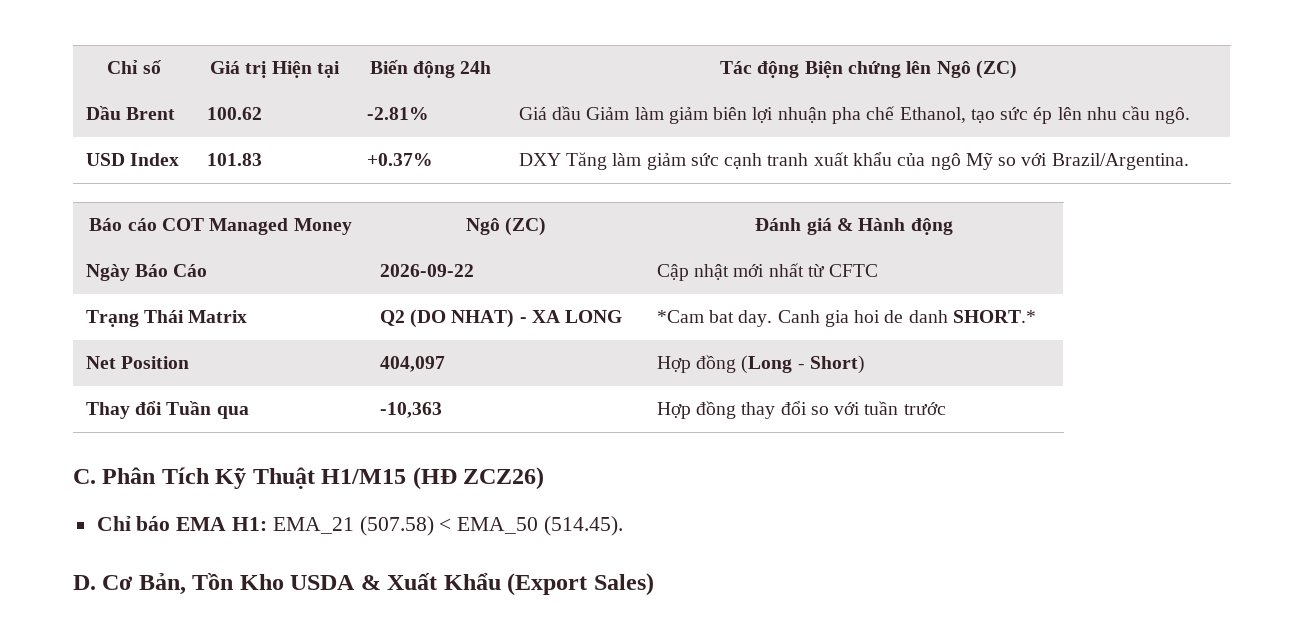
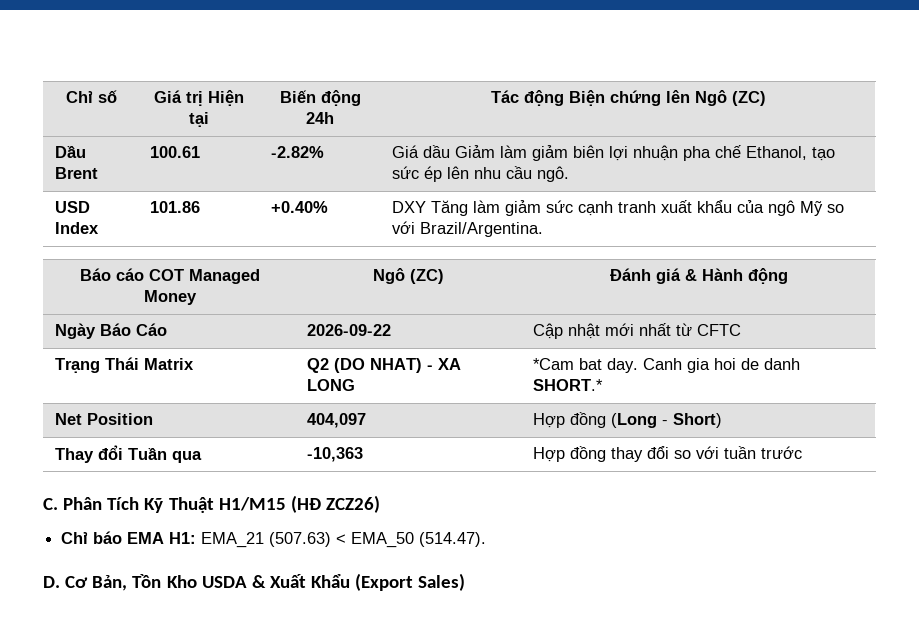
- Dầu Brent | 100.62 | -2.81% | Giá dầu Giảm làm giảm biên lợi nhuận pha chế Ethanol, tạo sức ép lên nhu cầu ngô.
+ Dầu Brent | 100.61 | -2.82% | Giá dầu Giảm làm giảm biên lợi nhuận pha chế Ethanol, tạo sức ép lên nhu cầu ngô.
- USD Index | 101.83 | +0.37% | DXY Tăng làm giảm sức cạnh tranh xuất khẩu của ngô Mỹ so với Brazil/Argentina.
+ USD Index | 101.86 | +0.40% | DXY Tăng làm giảm sức cạnh tranh xuất khẩu của ngô Mỹ so với Brazil/Argentina.
- Chỉ báo EMA H1: EMA_21 (507.58) < EMA_50 (514.45).
+ Chỉ báo EMA H1: EMA_21 (507.63) < EMA_50 (514.47).

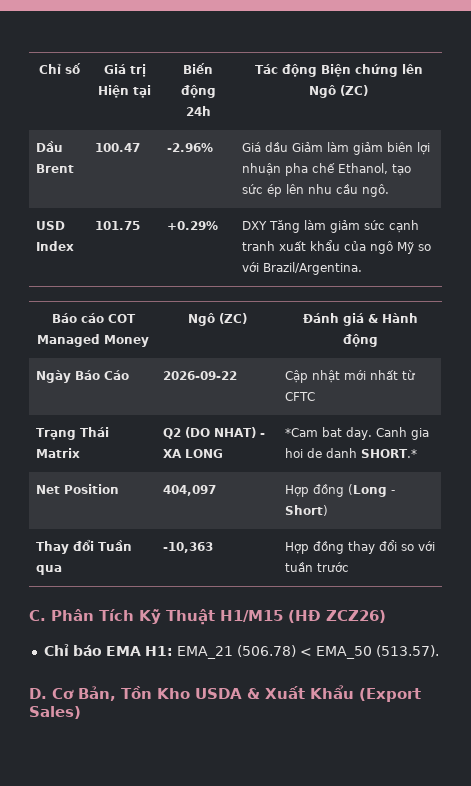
- Dầu Brent | 100.61 | -2.82% | Giá dầu Giảm làm giảm biên lợi nhuận pha chế Ethanol, tạo sức ép lên nhu cầu ngô.
+ Dầu Brent | 100.47 | -2.96% | Giá dầu Giảm làm giảm biên lợi nhuận pha chế Ethanol, tạo sức ép lên nhu cầu ngô.
- USD Index | 101.86 | +0.40% | DXY Tăng làm giảm sức cạnh tranh xuất khẩu của ngô Mỹ so với Brazil/Argentina.
+ USD Index | 101.75 | +0.29% | DXY Tăng làm giảm sức cạnh tranh xuất khẩu của ngô Mỹ so với Brazil/Argentina.
- Chỉ báo EMA H1: EMA_21 (507.63) < EMA_50 (514.47).
+ Chỉ báo EMA H1: EMA_21 (506.78) < EMA_50 (513.57).

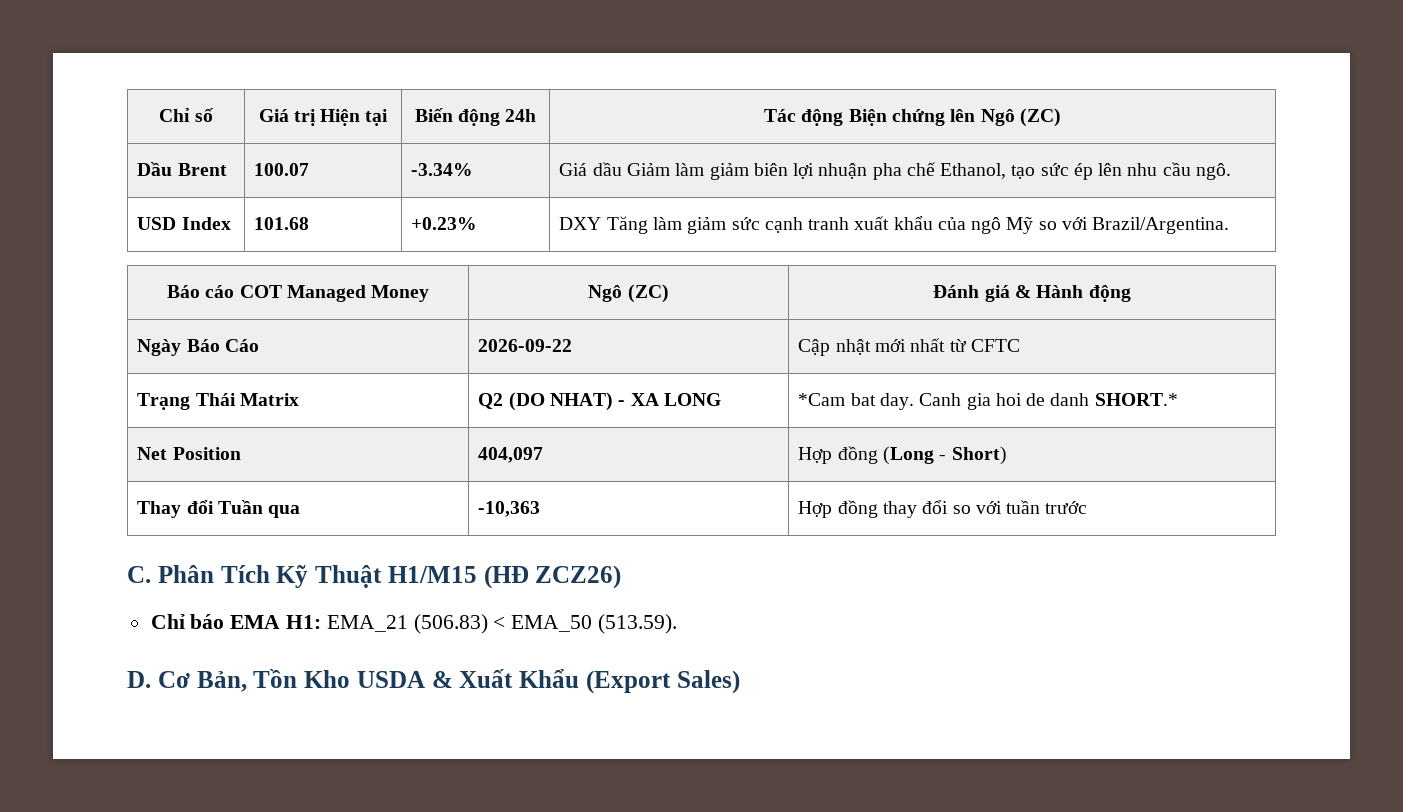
- Dầu Brent | 100.47 | -2.96% | Giá dầu Giảm làm giảm biên lợi nhuận pha chế Ethanol, tạo sức ép lên nhu cầu ngô.
+ Dầu Brent | 100.07 | -3.34% | Giá dầu Giảm làm giảm biên lợi nhuận pha chế Ethanol, tạo sức ép lên nhu cầu ngô.
- USD Index | 101.75 | +0.29% | DXY Tăng làm giảm sức cạnh tranh xuất khẩu của ngô Mỹ so với Brazil/Argentina.
+ USD Index | 101.68 | +0.23% | DXY Tăng làm giảm sức cạnh tranh xuất khẩu của ngô Mỹ so với Brazil/Argentina.
- Chỉ báo EMA H1: EMA_21 (506.78) < EMA_50 (513.57).
+ Chỉ báo EMA H1: EMA_21 (506.83) < EMA_50 (513.59).

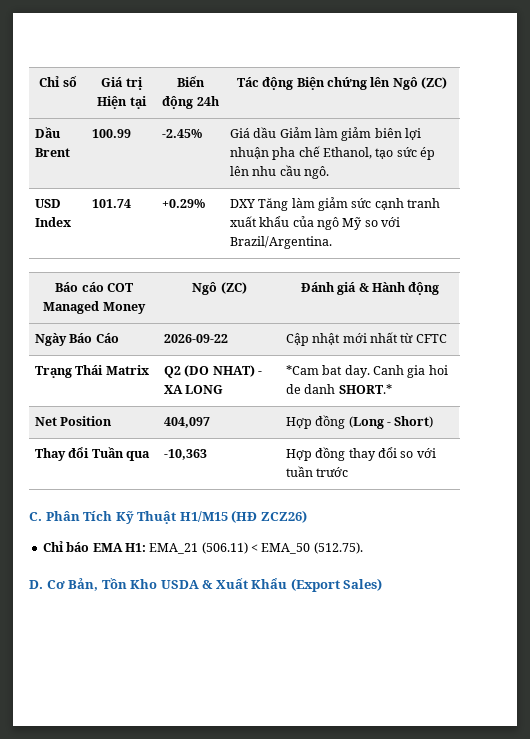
- Dầu Brent | 100.07 | -3.34% | Giá dầu Giảm làm giảm biên lợi nhuận pha chế Ethanol, tạo sức ép lên nhu cầu ngô.
+ Dầu Brent | 100.99 | -2.45% | Giá dầu Giảm làm giảm biên lợi nhuận pha chế Ethanol, tạo sức ép lên nhu cầu ngô.
- USD Index | 101.68 | +0.23% | DXY Tăng làm giảm sức cạnh tranh xuất khẩu của ngô Mỹ so với Brazil/Argentina.
+ USD Index | 101.74 | +0.29% | DXY Tăng làm giảm sức cạnh tranh xuất khẩu của ngô Mỹ so với Brazil/Argentina.
- Chỉ báo EMA H1: EMA_21 (506.83) < EMA_50 (513.59).
+ Chỉ báo EMA H1: EMA_21 (506.11) < EMA_50 (512.75).

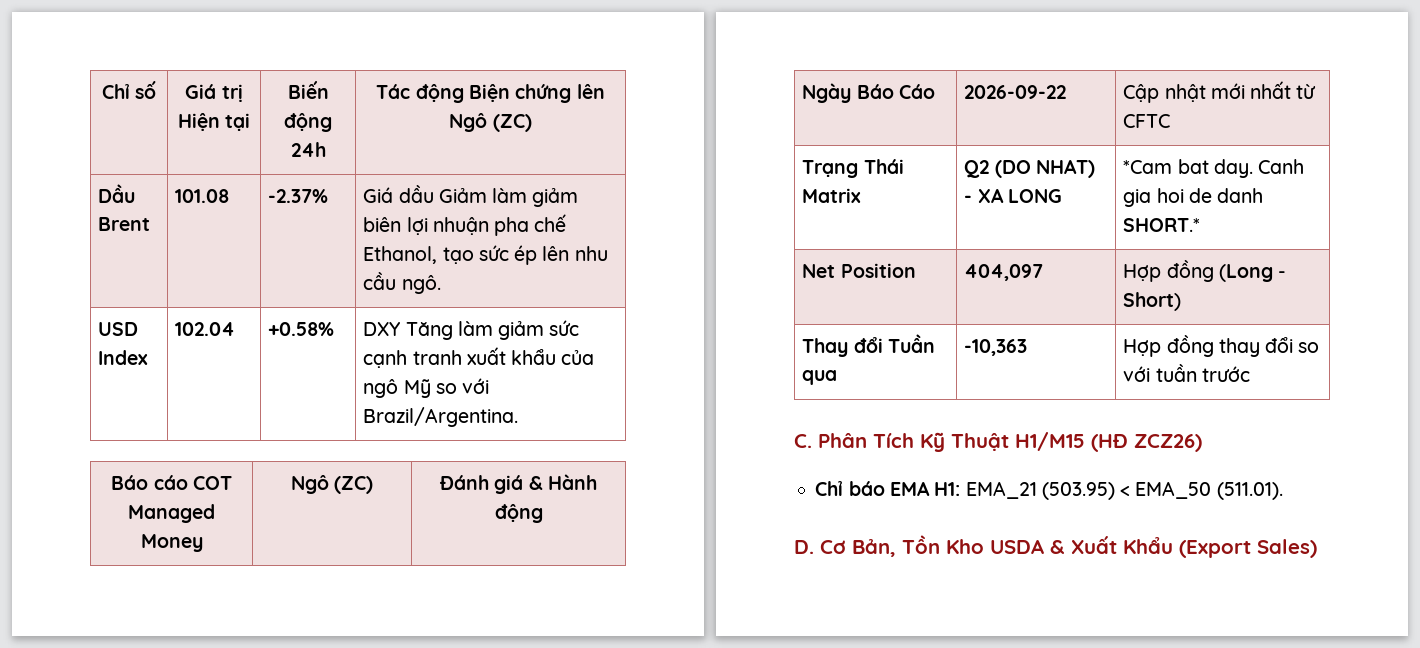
- Dầu Brent | 100.99 | -2.45% | Giá dầu Giảm làm giảm biên lợi nhuận pha chế Ethanol, tạo sức ép lên nhu cầu ngô.
+ Dầu Brent | 101.08 | -2.37% | Giá dầu Giảm làm giảm biên lợi nhuận pha chế Ethanol, tạo sức ép lên nhu cầu ngô.
- USD Index | 101.74 | +0.29% | DXY Tăng làm giảm sức cạnh tranh xuất khẩu của ngô Mỹ so với Brazil/Argentina.
+ USD Index | 102.04 | +0.58% | DXY Tăng làm giảm sức cạnh tranh xuất khẩu của ngô Mỹ so với Brazil/Argentina.
- Chỉ báo EMA H1: EMA_21 (506.11) < EMA_50 (512.75).
+ Chỉ báo EMA H1: EMA_21 (503.95) < EMA_50 (511.01).

